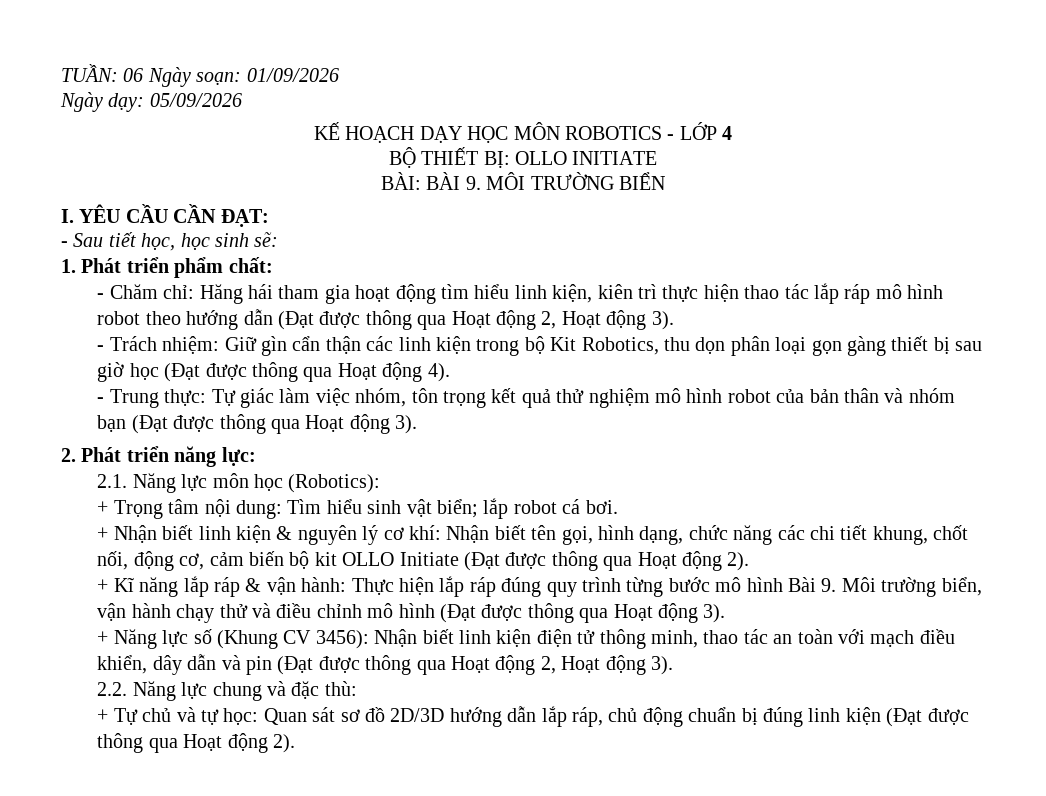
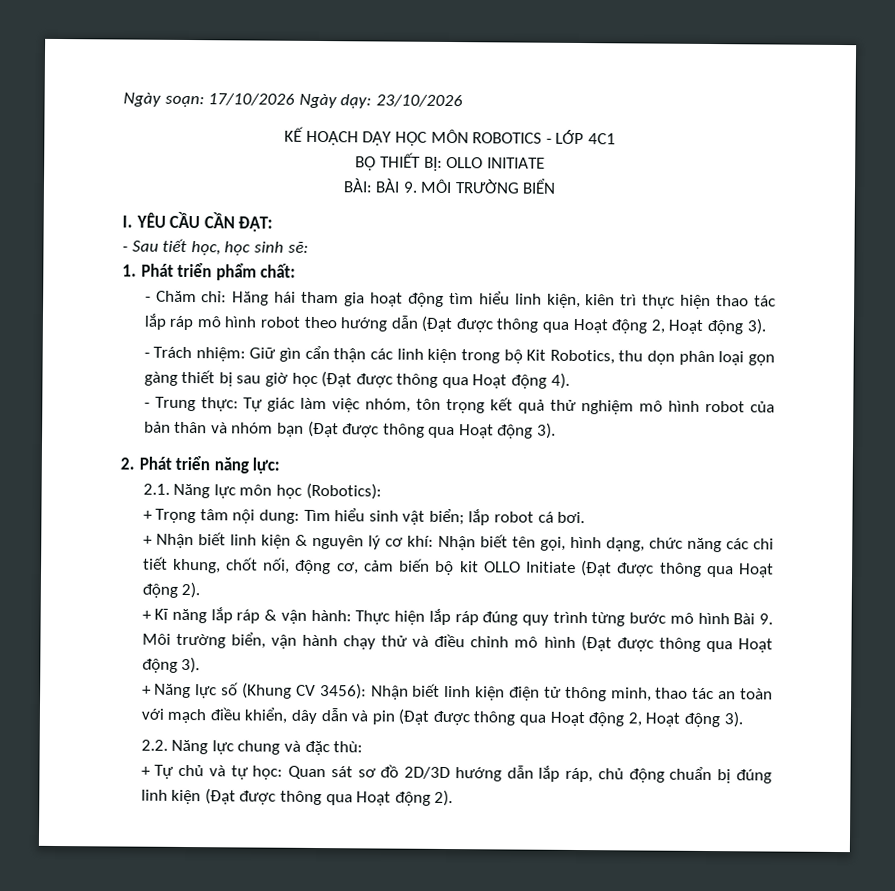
- TUẦN: 06 Ngày soạn: 01/09/2026
- Ngày dạy: 05/09/2026
+ Ngày soạn: 17/10/2026 Ngày dạy: 23/10/2026
- KẾ HOẠCH DẠY HỌC MÔN ROBOTICS - LỚP 4
+ KẾ HOẠCH DẠY HỌC MÔN ROBOTICS - LỚP 4C1

